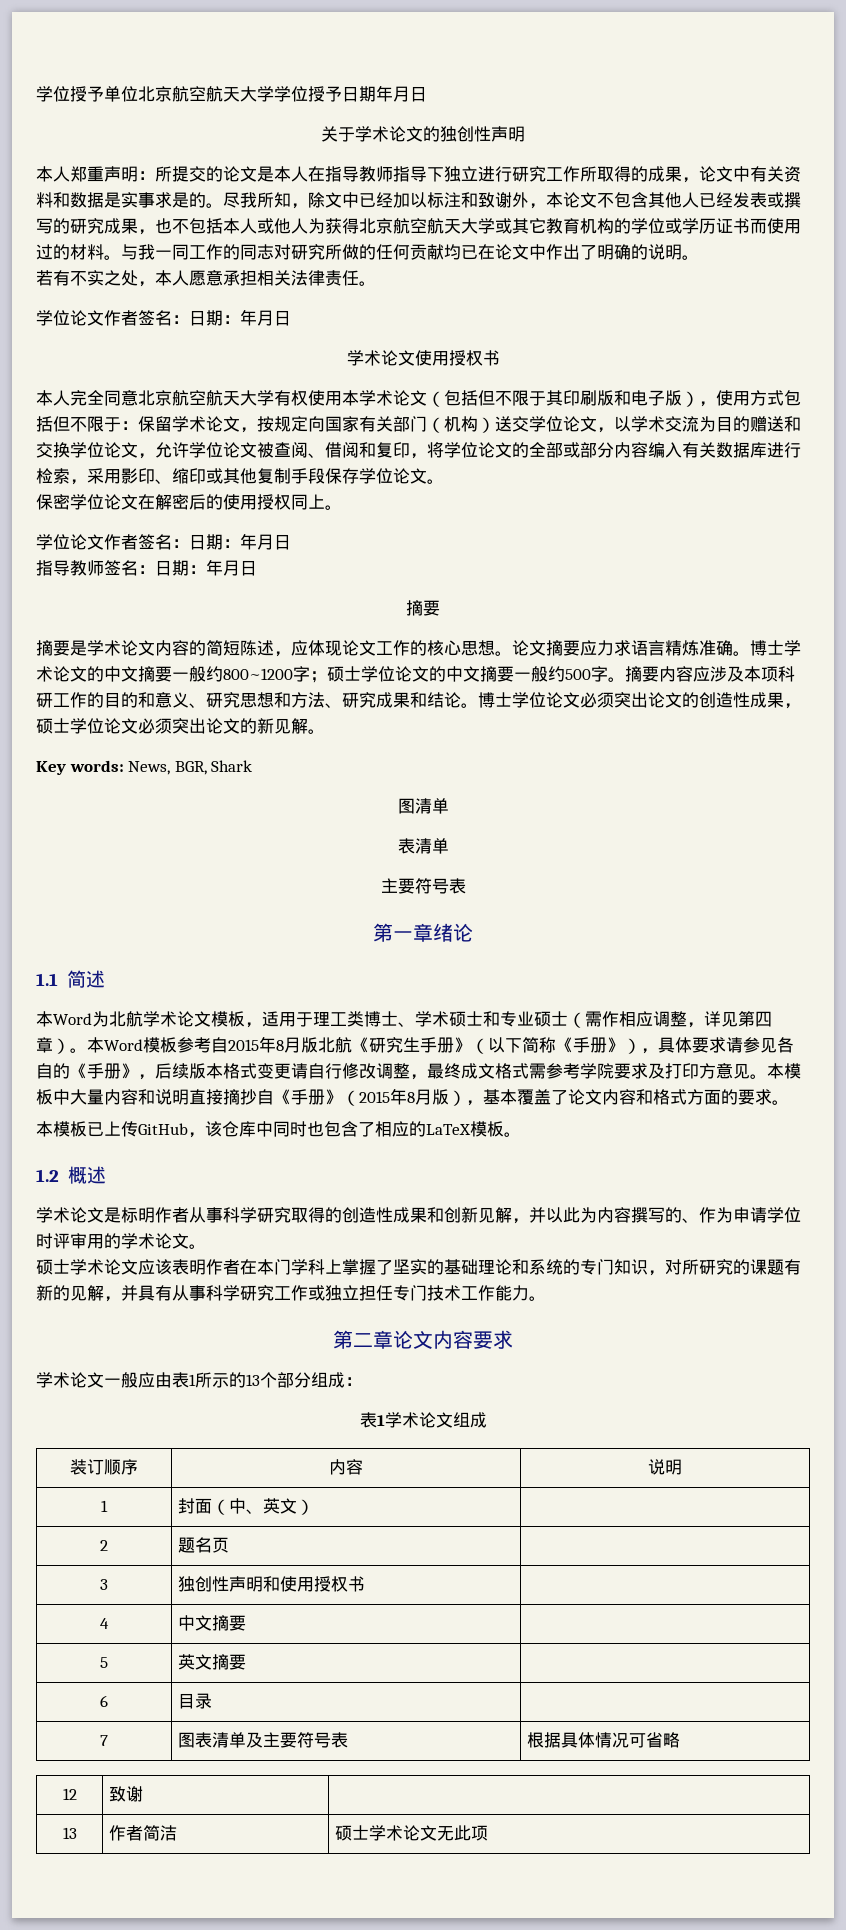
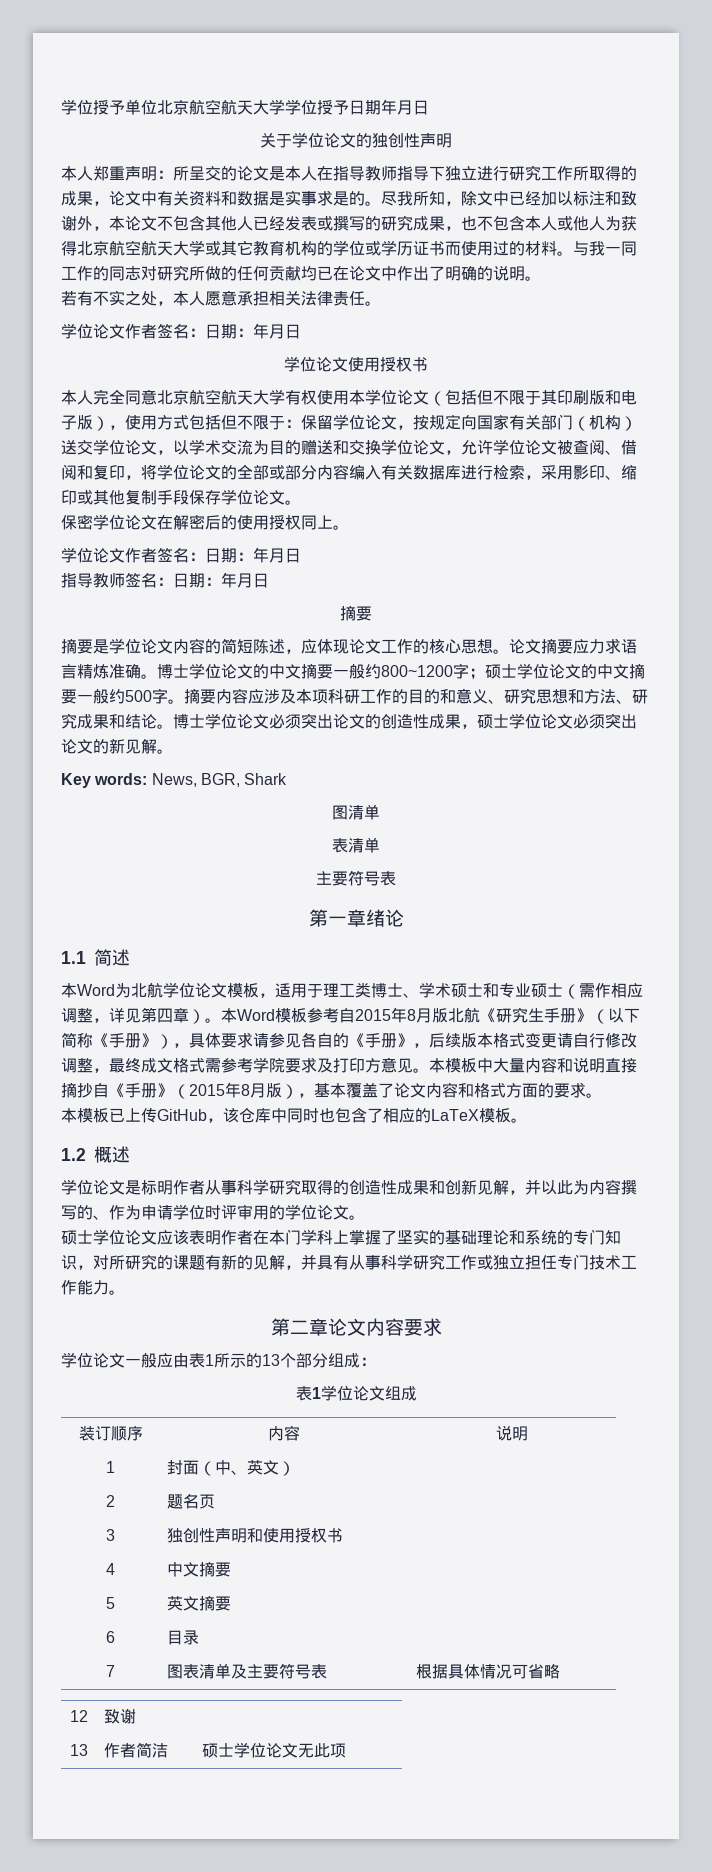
- 关于学术论文的独创性声明
+ 关于学位论文的独创性声明
- 本人郑重声明：所提交的论文是本人在指导教师指导下独立进行研究工作所取得的成果，论文中有关资料和数据是实事求是的。
+ 本人郑重声明：所呈交的论文是本人在指导教师指导下独立进行研究工作所取得的成果，论文中有关资料和数据是实事求是的。
- 尽我所知，除文中已经加以标注和致谢外，本论文不包含其他人已经发表或撰写的研究成果，也不包括本人或他人为获得北京航空航天大学或其它教育机构的学位或学历证书而使用过的材料。
+ 尽我所知，除文中已经加以标注和致谢外，本论文不包含其他人已经发表或撰写的研究成果，也不包含本人或他人为获得北京航空航天大学或其它教育机构的学位或学历证书而使用过的材料。
- 学术论文使用授权书
+ 学位论文使用授权书
- 本人完全同意北京航空航天大学有权使用本学术论文（包括但不限于其印刷版和电子版），使用方式包括但不限于：
+ 本人完全同意北京航空航天大学有权使用本学位论文（包括但不限于其印刷版和电子版），使用方式包括但不限于：
- 保留学术论文，按规定向国家有关部门（机构）送交学位论文，以学术交流为目的赠送和交换学位论文，允许学位论文被查阅、借阅和复印，将学位论文的全部或部分内容编入有关数据库进行检索，采用影印、缩印或其他复制手段保存学位论文。
+ 保留学位论文，按规定向国家有关部门（机构）送交学位论文，以学术交流为目的赠送和交换学位论文，允许学位论文被查阅、借阅和复印，将学位论文的全部或部分内容编入有关数据库进行检索，采用影印、缩印或其他复制手段保存学位论文。
- 摘要是学术论文内容的简短陈述，应体现论文工作的核心思想。
+ 摘要是学位论文内容的简短陈述，应体现论文工作的核心思想。
- 博士学术论文的中文摘要一般约800~1200字；硕士学位论文的中文摘要一般约500字。
+ 博士学位论文的中文摘要一般约800~1200字；硕士学位论文的中文摘要一般约500字。
- 本Word为北航学术论文模板，适用于理工类博士、学术硕士和专业硕士（需作相应调整，详见第四章）。
+ 本Word为北航学位论文模板，适用于理工类博士、学术硕士和专业硕士（需作相应调整，详见第四章）。
- 学术论文是标明作者从事科学研究取得的创造性成果和创新见解，并以此为内容撰写的、作为申请学位时评审用的学术论文。
+ 学位论文是标明作者从事科学研究取得的创造性成果和创新见解，并以此为内容撰写的、作为申请学位时评审用的学位论文。
- 硕士学术论文应该表明作者在本门学科上掌握了坚实的基础理论和系统的专门知识，对所研究的课题有新的见解，并具有从事科学研究工作或独立担任专门技术工作能力。
+ 硕士学位论文应该表明作者在本门学科上掌握了坚实的基础理论和系统的专门知识，对所研究的课题有新的见解，并具有从事科学研究工作或独立担任专门技术工作能力。
- 学术论文一般应由表1所示的13个部分组成：
+ 学位论文一般应由表1所示的13个部分组成：
- 表1学术论文组成
+ 表1学位论文组成
- 13 | 作者简洁 | 硕士学术论文无此项
+ 13 | 作者简洁 | 硕士学位论文无此项

